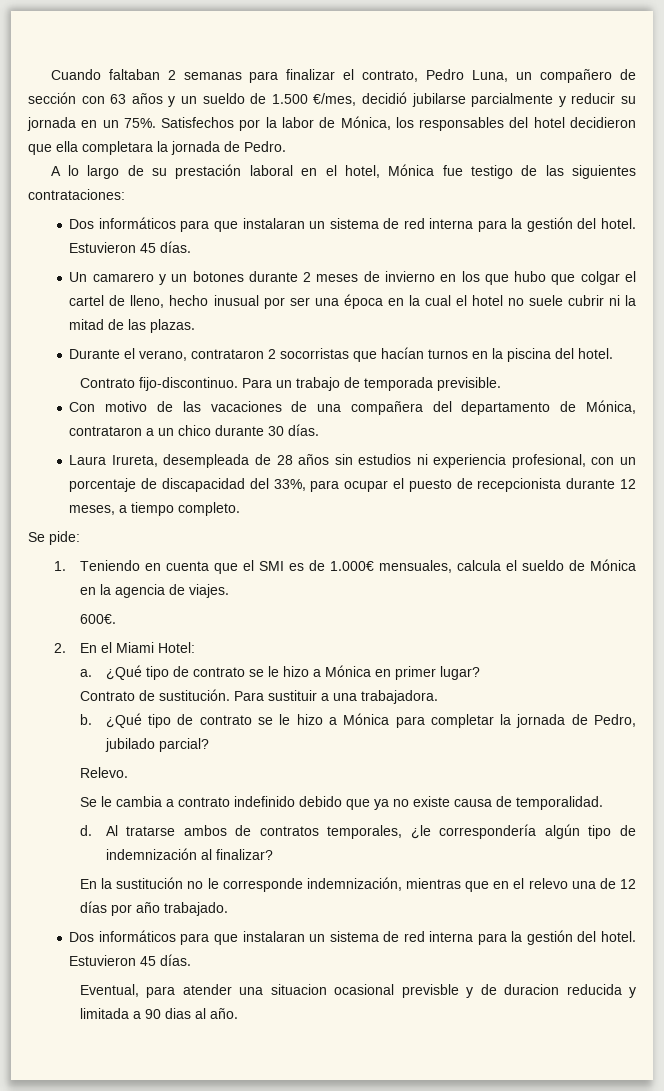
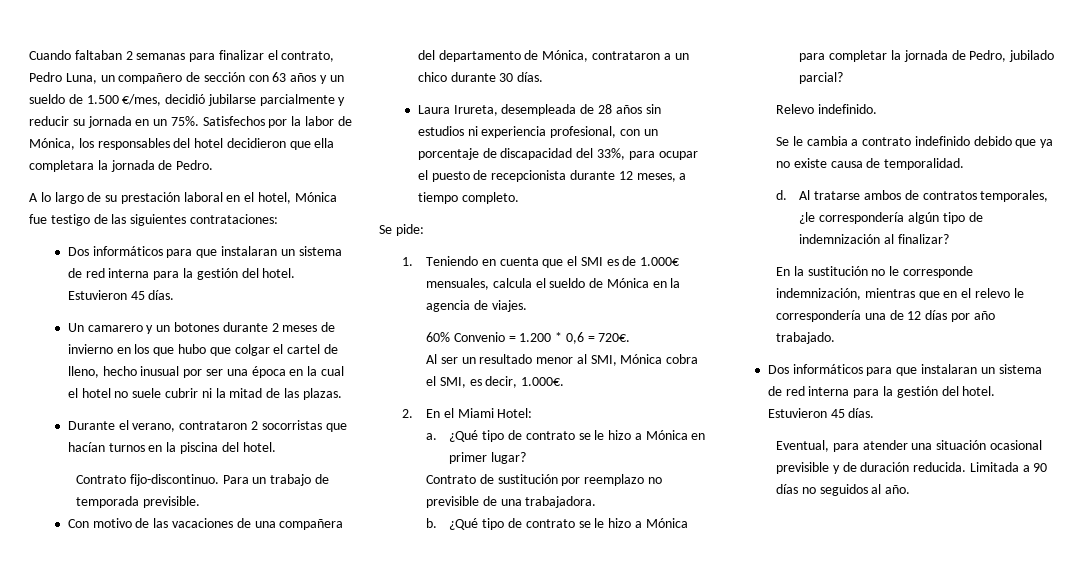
- 600€.
+ 60% Convenio = 1.200 * 0,6 = 720€.
+ Al ser un resultado menor al SMI, Mónica cobra el SMI, es decir, 1.000€.
- Contrato de sustitución. Para sustituir a una trabajadora.
+ Contrato de sustitución por reemplazo no previsible de una trabajadora.
- Relevo.
+ Relevo indefinido.
- En la sustitución no le corresponde indemnización, mientras que en el relevo una de 12 días por año trabajado.
+ En la sustitución no le corresponde indemnización, mientras que en el relevo le correspondería una de 12 días por año trabajado.
- Eventual, para atender una situacion ocasional previsble y de duracion reducida y limitada a 90 dias al año.
+ Eventual, para atender una situación ocasional previsible y de duración reducida. Limitada a 90 días no seguidos al año.

